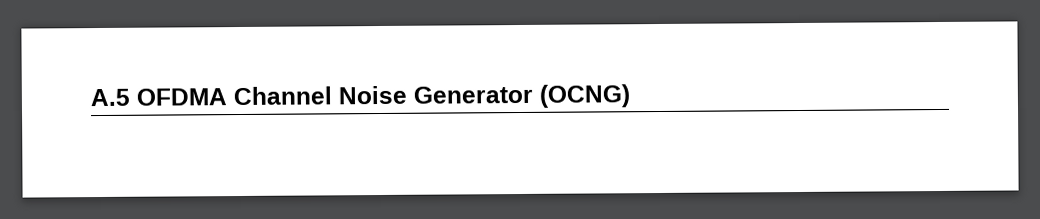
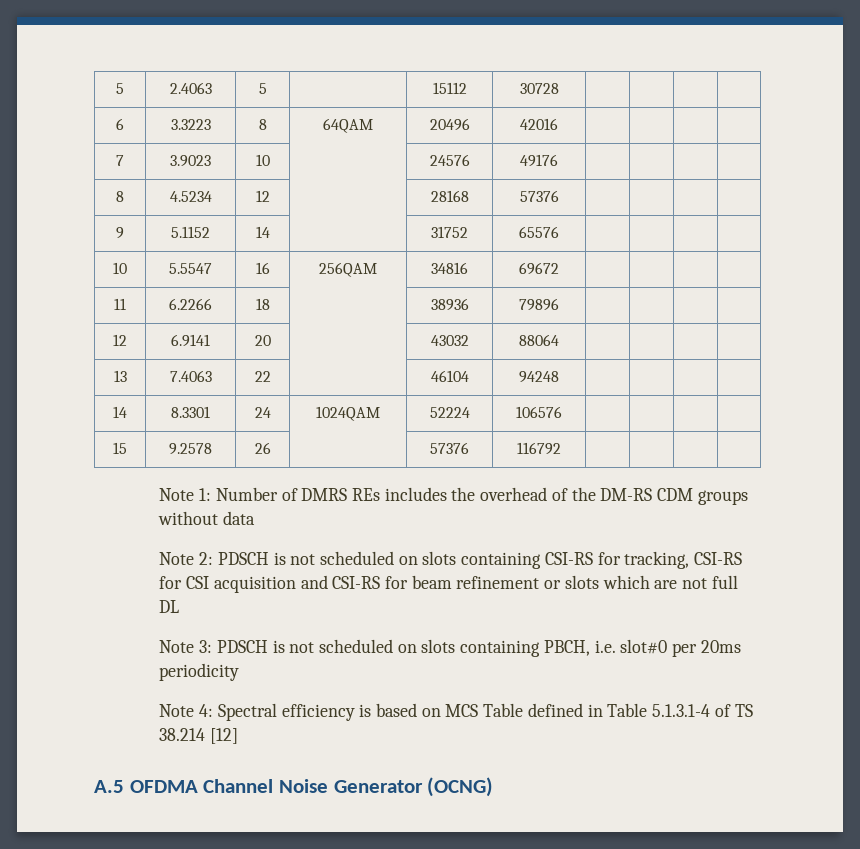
+ 5 | 2.4063 | 5 | | 15112 | 30728 | | | |
+ 6 | 3.3223 | 8 | 64QAM | 20496 | 42016 | | | |
+ 7 | 3.9023 | 10 | | 24576 | 49176 | | | |
+ 8 | 4.5234 | 12 | | 28168 | 57376 | | | |
+ 9 | 5.1152 | 14 | | 31752 | 65576 | | | |
+ 10 | 5.5547 | 16 | 256QAM | 34816 | 69672 | | | |
+ 11 | 6.2266 | 18 | | 38936 | 79896 | | | |
+ 12 | 6.9141 | 20 | | 43032 | 88064 | | | |
+ 13 | 7.4063 | 22 | | 46104 | 94248 | | | |
+ 14 | 8.3301 | 24 | 1024QAM | 52224 | 106576 | | | |
+ 15 | 9.2578 | 26 | | 57376 | 116792 | | | |
+ Note 1: Number of DMRS REs includes the overhead of the DM-RS CDM groups without data
+ Note 2: PDSCH is not scheduled on slots containing CSI-RS for tracking, CSI-RS for CSI acquisition and CSI-RS for beam refinement or slots which are not full DL
+ Note 3: PDSCH is not scheduled on slots containing PBCH, i.e. slot#0 per 20ms periodicity
+ Note 4: Spectral efficiency is based on MCS Table defined in Table 5.1.3.1-4 of TS 38.214 [12]

